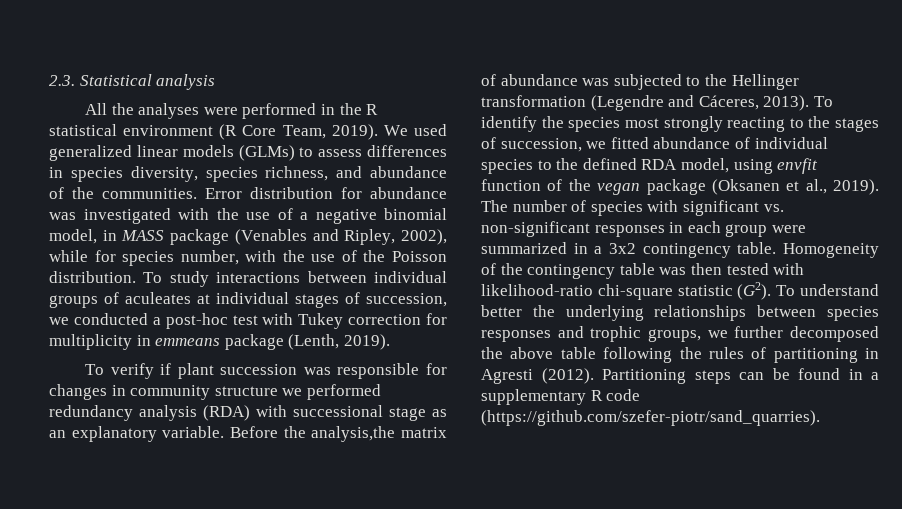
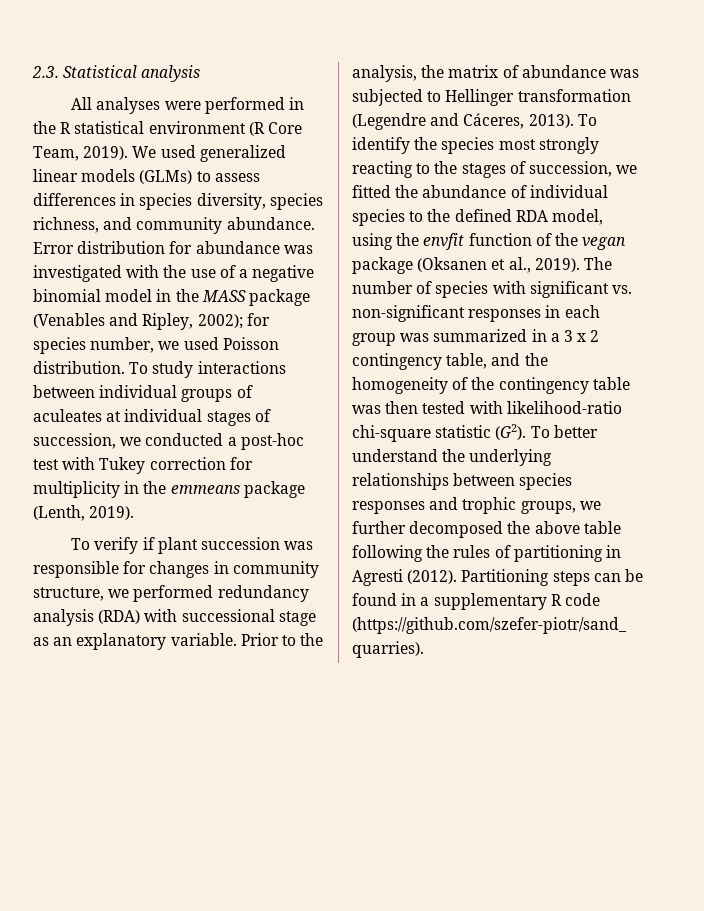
- All the analyses were performed in the R statistical environment (R Core Team, 2019).
+ All analyses were performed in the R statistical environment (R Core Team, 2019).
- We used generalized linear models (GLMs) to assess differences in species diversity, species richness, and abundance of the communities.
+ We used generalized linear models (GLMs) to assess differences in species diversity, species richness, and community abundance.
- Error distribution for abundance was investigated with the use of a negative binomial model, in MASS package (Venables and Ripley, 2002), while for species number, with the use of the Poisson distribution.
+ Error distribution for abundance was investigated with the use of a negative binomial model in the MASS package (Venables and Ripley, 2002); for species number, we used Poisson distribution.
- To study interactions between individual groups of aculeates at individual stages of succession, we conducted a post-hoc test with Tukey correction for multiplicity in emmeans package (Lenth, 2019).
+ To study interactions between individual groups of aculeates at individual stages of succession, we conducted a post-hoc test with Tukey correction for multiplicity in the emmeans package (Lenth, 2019).
- To verify if plant succession was responsible for changes in community structure we performed redundancy analysis (RDA) with successional stage as an explanatory variable.
+ To verify if plant succession was responsible for changes in community structure, we performed redundancy analysis (RDA) with successional stage as an explanatory variable.
- Before the analysis,the matrix of abundance was subjected to the Hellinger transformation (Legendre and Cáceres, 2013).
+ Prior to the analysis, the matrix of abundance was subjected to Hellinger transformation (Legendre and Cáceres, 2013).
- To identify the species most strongly reacting to the stages of succession, we fitted abundance of individual species to the defined RDA model, using envfit function of the vegan package (Oksanen et al., 2019).
+ To identify the species most strongly reacting to the stages of succession, we fitted the abundance of individual species to the defined RDA model, using the envfit function of the vegan package (Oksanen et al., 2019).
- The number of species with significant vs. non-significant responses in each group were summarized in a 3x2 contingency table. Homogeneity of the contingency table was then tested with likelihood-ratio chi-square statistic (G2). To understand better the underlying relationships between species responses and trophic groups, we further decomposed the above table following the rules of partitioning in Agresti (2012).
+ The number of species with significant vs. non-significant responses in each group was summarized in a 3 x 2 contingency table, and the homogeneity of the contingency table was then tested with likelihood-ratio chi-square statistic (G2). To better understand the underlying relationships between species responses and trophic groups, we further decomposed the above table following the rules of partitioning in Agresti (2012).

